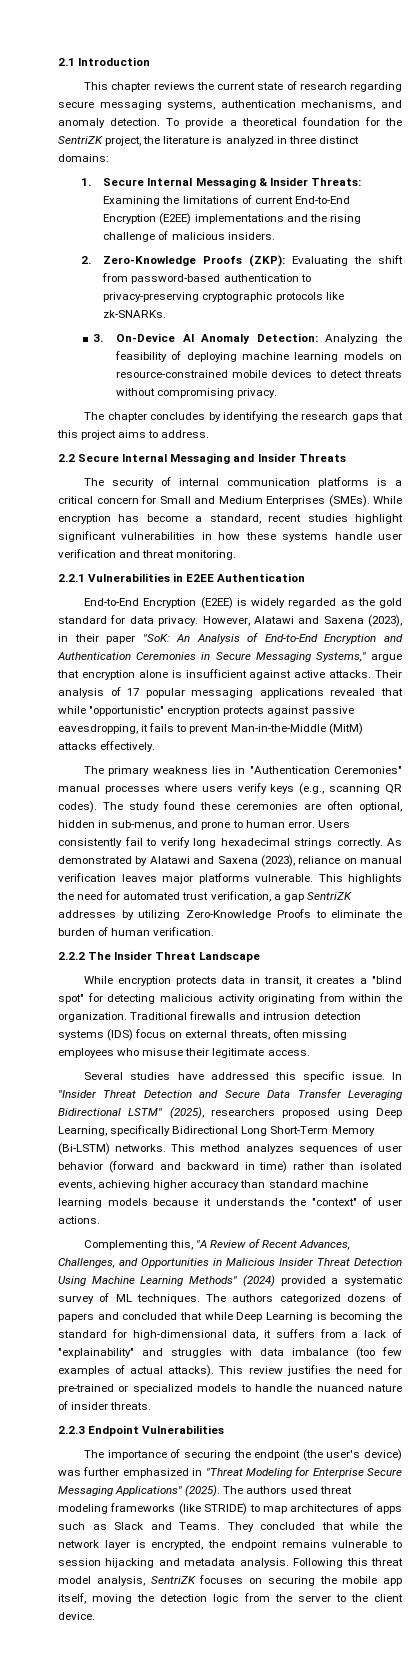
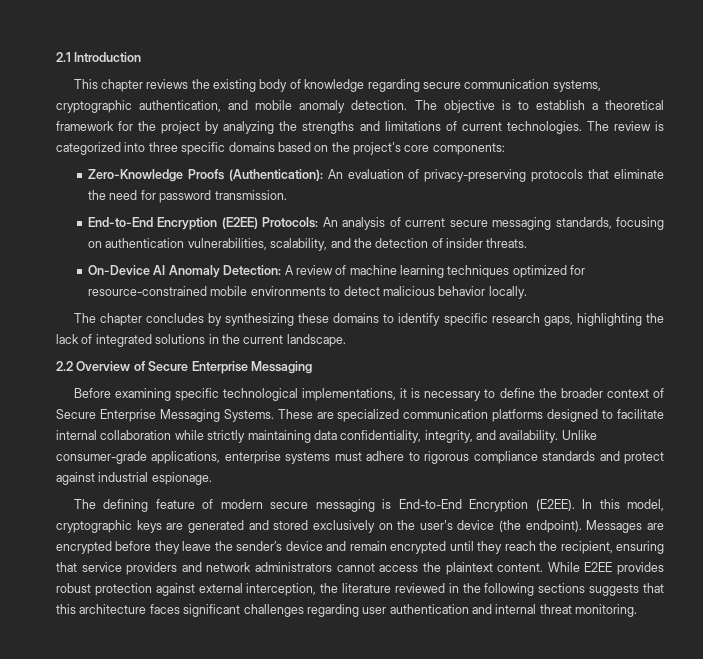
- This chapter reviews the current state of research regarding secure messaging systems, authentication mechanisms, and anomaly detection. To provide a theoretical foundation for the SentriZK project, the literature is analyzed in three distinct domains:
- 1. Secure Internal Messaging & Insider Threats: Examining the limitations of current End-to-End Encryption (E2EE) implementations and the rising challenge of malicious insiders.
- 2. Zero-Knowledge Proofs (ZKP): Evaluating the shift from password-based authentication to privacy-preserving cryptographic protocols like zk-SNARKs.
- 3. On-Device AI Anomaly Detection: Analyzing the feasibility of deploying machine learning models on resource-constrained mobile devices to detect threats without compromising privacy.
+ This chapter reviews the existing body of knowledge regarding secure communication systems, cryptographic authentication, and mobile anomaly detection. The objective is to establish a theoretical framework for the project by analyzing the strengths and limitations of current technologies. The review is categorized into three specific domains based on the project's core components:
+ Zero-Knowledge Proofs (Authentication): An evaluation of privacy-preserving protocols that eliminate the need for password transmission.
+ End-to-End Encryption (E2EE) Protocols: An analysis of current secure messaging standards, focusing on authentication vulnerabilities, scalability, and the detection of insider threats.
+ On-Device AI Anomaly Detection: A review of machine learning techniques optimized for resource-constrained mobile environments to detect malicious behavior locally.
- The chapter concludes by identifying the research gaps that this project aims to address.
- 2.2 Secure Internal Messaging and Insider Threats
- The security of internal communication platforms is a critical concern for Small and Medium Enterprises (SMEs). While encryption has become a standard, recent studies highlight significant vulnerabilities in how these systems handle user verification and threat monitoring.
- 2.2.1 Vulnerabilities in E2EE Authentication
- End-to-End Encryption (E2EE) is widely regarded as the gold standard for data privacy. However, Alatawi and Saxena (2023), in their paper "SoK: An Analysis of End-to-End Encryption and Authentication Ceremonies in Secure Messaging Systems," argue that encryption alone is insufficient against active attacks. Their analysis of 17 popular messaging applications revealed that while "opportunistic" encryption protects against passive eavesdropping, it fails to prevent Man-in-the-Middle (MitM) attacks effectively.
- The primary weakness lies in "Authentication Ceremonies" manual processes where users verify keys (e.g., scanning QR codes). The study found these ceremonies are often optional, hidden in sub-menus, and prone to human error. Users consistently fail to verify long hexadecimal strings correctly. As demonstrated by Alatawi and Saxena (2023), reliance on manual verification leaves major platforms vulnerable. This highlights the need for automated trust verification, a gap SentriZK addresses by utilizing Zero-Knowledge Proofs to eliminate the burden of human verification.
- 2.2.2 The Insider Threat Landscape
- While encryption protects data in transit, it creates a "blind spot" for detecting malicious activity originating from within the organization. Traditional firewalls and intrusion detection systems (IDS) focus on external threats, often missing employees who misuse their legitimate access.
- Several studies have addressed this specific issue. In "Insider Threat Detection and Secure Data Transfer Leveraging Bidirectional LSTM" (2025), researchers proposed using Deep Learning, specifically Bidirectional Long Short-Term Memory (Bi-LSTM) networks. This method analyzes sequences of user behavior (forward and backward in time) rather than isolated events, achieving higher accuracy than standard machine learning models because it understands the "context" of user actions.
- Complementing this, "A Review of Recent Advances, Challenges, and Opportunities in Malicious Insider Threat Detection Using Machine Learning Methods" (2024) provided a systematic survey of ML techniques. The authors categorized dozens of papers and concluded that while Deep Learning is becoming the standard for high-dimensional data, it suffers from a lack of "explainability" and struggles with data imbalance (too few examples of actual attacks). This review justifies the need for pre-trained or specialized models to handle the nuanced nature of insider threats.
- 2.2.3 Endpoint Vulnerabilities
- The importance of securing the endpoint (the user's device) was further emphasized in "Threat Modeling for Enterprise Secure Messaging Applications" (2025). The authors used threat modeling frameworks (like STRIDE) to map architectures of apps such as Slack and Teams. They concluded that while the network layer is encrypted, the endpoint remains vulnerable to session hijacking and metadata analysis. Following this threat model analysis, SentriZK focuses on securing the mobile app itself, moving the detection logic from the server to the client device.
+ The chapter concludes by synthesizing these domains to identify specific research gaps, highlighting the lack of integrated solutions in the current landscape.
+ 2.2 Overview of Secure Enterprise Messaging
+ Before examining specific technological implementations, it is necessary to define the broader context of Secure Enterprise Messaging Systems. These are specialized communication platforms designed to facilitate internal collaboration while strictly maintaining data confidentiality, integrity, and availability. Unlike consumer-grade applications, enterprise systems must adhere to rigorous compliance standards and protect against industrial espionage.
+ The defining feature of modern secure messaging is End-to-End Encryption (E2EE). In this model, cryptographic keys are generated and stored exclusively on the user's device (the endpoint). Messages are encrypted before they leave the sender’s device and remain encrypted until they reach the recipient, ensuring that service providers and network administrators cannot access the plaintext content. While E2EE provides robust protection against external interception, the literature reviewed in the following sections suggests that this architecture faces significant challenges regarding user authentication and internal threat monitoring.

